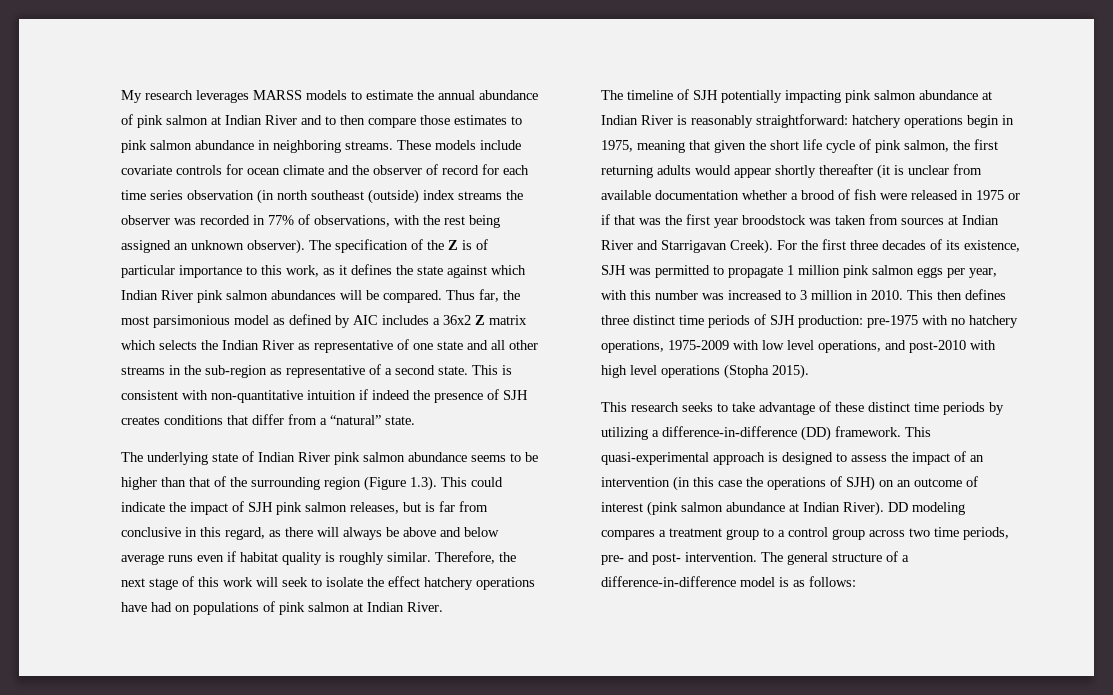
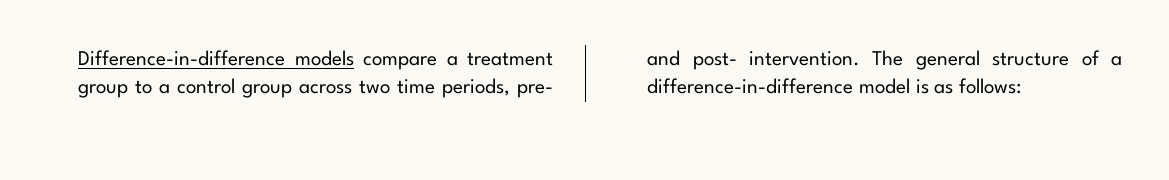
- My research leverages MARSS models to estimate the annual abundance of pink salmon at Indian River and to then compare those estimates to pink salmon abundance in neighboring streams. These models include covariate controls for ocean climate and the observer of record for each time series observation (in north southeast (outside) index streams the observer was recorded in 77% of observations, with the rest being assigned an unknown observer). The specification of the Z is of particular importance to this work, as it defines the state against which Indian River pink salmon abundances will be compared. Thus far, the most parsimonious model as defined by AIC includes a 36x2 Z matrix which selects the Indian River as representative of one state and all other streams in the sub-region as representative of a second state. This is consistent with non-quantitative intuition if indeed the presence of SJH creates conditions that differ from a “natural” state.
- The underlying state of Indian River pink salmon abundance seems to be higher than that of the surrounding region (Figure 1.3). This could indicate the impact of SJH pink salmon releases, but is far from conclusive in this regard, as there will always be above and below average runs even if habitat quality is roughly similar. Therefore, the next stage of this work will seek to isolate the effect hatchery operations have had on populations of pink salmon at Indian River.
- The timeline of SJH potentially impacting pink salmon abundance at Indian River is reasonably straightforward: hatchery operations begin in 1975, meaning that given the short life cycle of pink salmon, the first returning adults would appear shortly thereafter (it is unclear from available documentation whether a brood of fish were released in 1975 or if that was the first year broodstock was taken from sources at Indian River and Starrigavan Creek). For the first three decades of its existence, SJH was permitted to propagate 1 million pink salmon eggs per year, with this number was increased to 3 million in 2010. This then defines three distinct time periods of SJH production: pre-1975 with no hatchery operations, 1975-2009 with low level operations, and post-2010 with high level operations (Stopha 2015).
- This research seeks to take advantage of these distinct time periods by utilizing a difference-in-difference (DD) framework. This quasi-experimental approach is designed to assess the impact of an intervention (in this case the operations of SJH) on an outcome of interest (pink salmon abundance at Indian River). DD modeling compares a treatment group to a control group across two time periods, pre- and post- intervention.
+ Difference-in-difference models compare a treatment group to a control group across two time periods, pre- and post- intervention.

